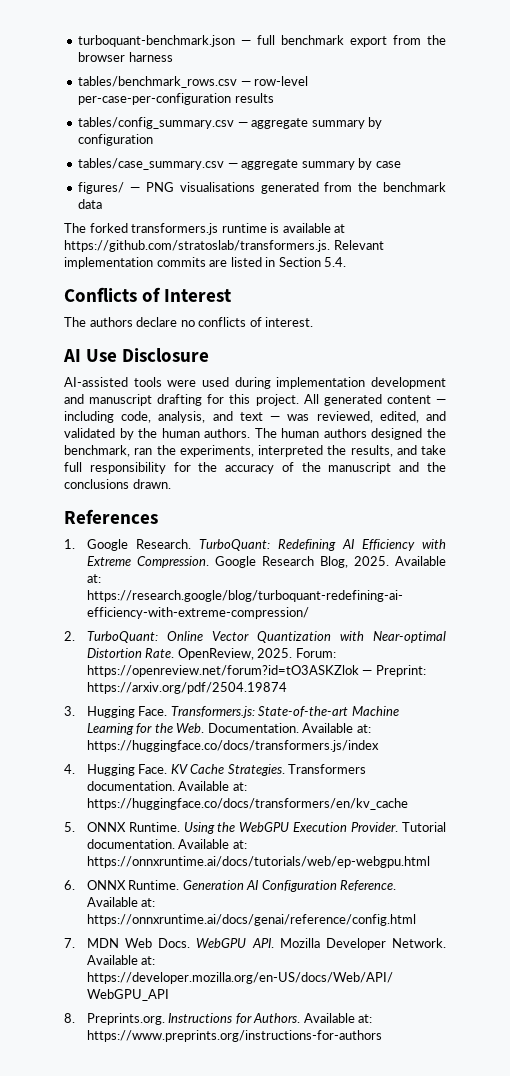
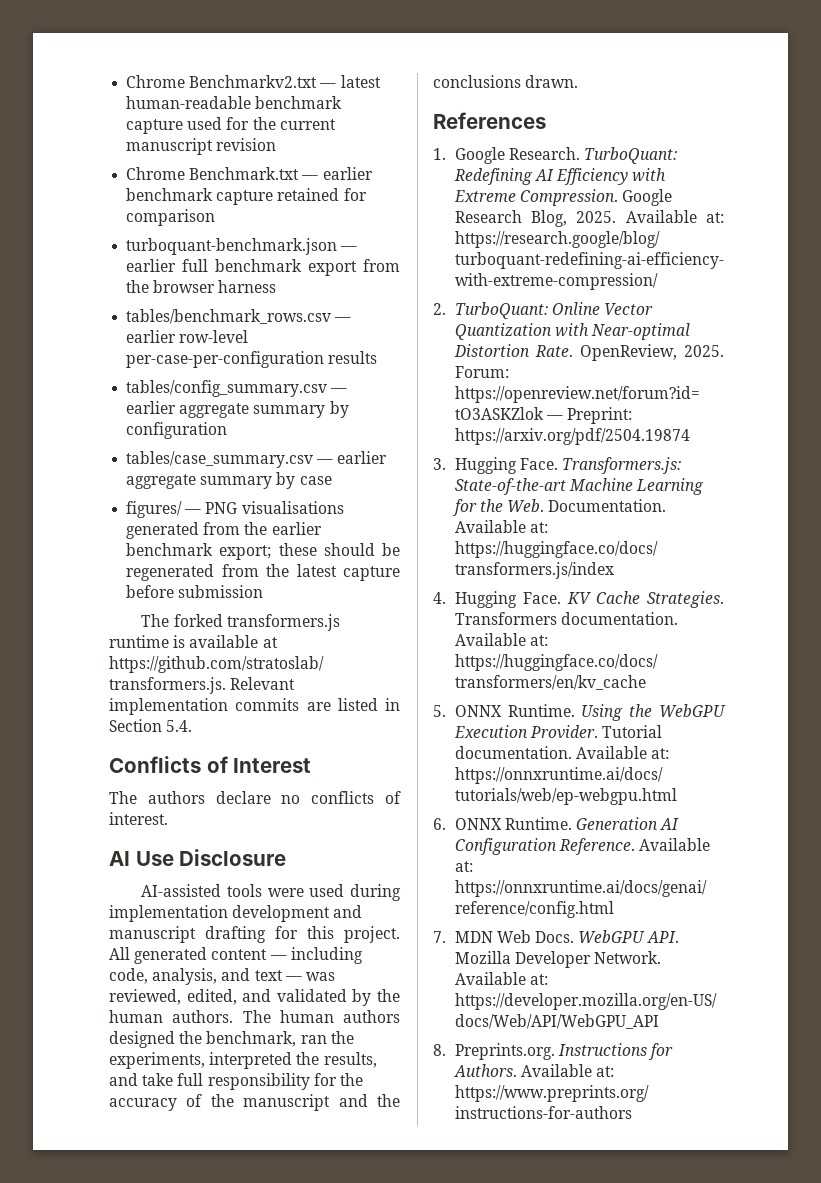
+ Chrome Benchmarkv2.txt — latest human-readable benchmark capture used for the current manuscript revision
+ Chrome Benchmark.txt — earlier benchmark capture retained for comparison
- turboquant-benchmark.json — full benchmark export from the browser harness
+ turboquant-benchmark.json — earlier full benchmark export from the browser harness
- tables/benchmark_rows.csv — row-level per-case-per-configuration results
+ tables/benchmark_rows.csv — earlier row-level per-case-per-configuration results
- tables/config_summary.csv — aggregate summary by configuration
+ tables/config_summary.csv — earlier aggregate summary by configuration
- tables/case_summary.csv — aggregate summary by case
+ tables/case_summary.csv — earlier aggregate summary by case
- figures/ — PNG visualisations generated from the benchmark data
+ figures/ — PNG visualisations generated from the earlier benchmark export; these should be regenerated from the latest capture before submission

